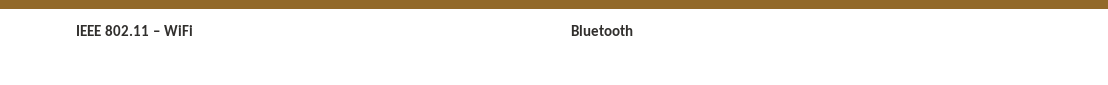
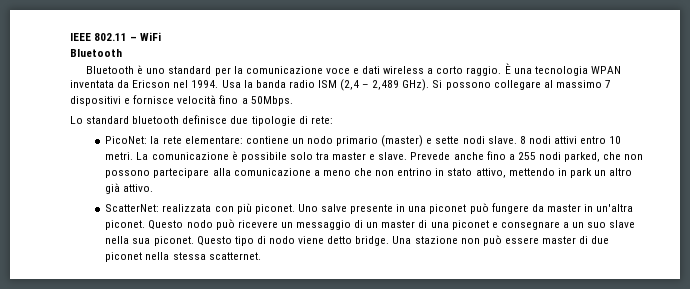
+ Bluetooth è uno standard per la comunicazione voce e dati wireless a corto raggio. È una tecnologia WPAN inventata da Ericson nel 1994. Usa la banda radio ISM (2,4 – 2,489 GHz). Si possono collegare al massimo 7 dispositivi e fornisce velocità fino a 50Mbps.
+ Lo standard bluetooth definisce due tipologie di rete:
+ PicoNet: la rete elementare: contiene un nodo primario (master) e sette nodi slave. 8 nodi attivi entro 10 metri. La comunicazione è possibile solo tra master e slave. Prevede anche fino a 255 nodi parked, che non possono partecipare alla comunicazione a meno che non entrino in stato attivo, mettendo in park un altro già attivo.
+ ScatterNet: realizzata con più piconet. Uno salve presente in una piconet può fungere da master in un'altra piconet. Questo nodo può ricevere un messaggio di un master di una piconet e consegnare a un suo slave nella sua piconet. Questo tipo di nodo viene detto bridge. Una stazione non può essere master di due piconet nella stessa scatternet.

